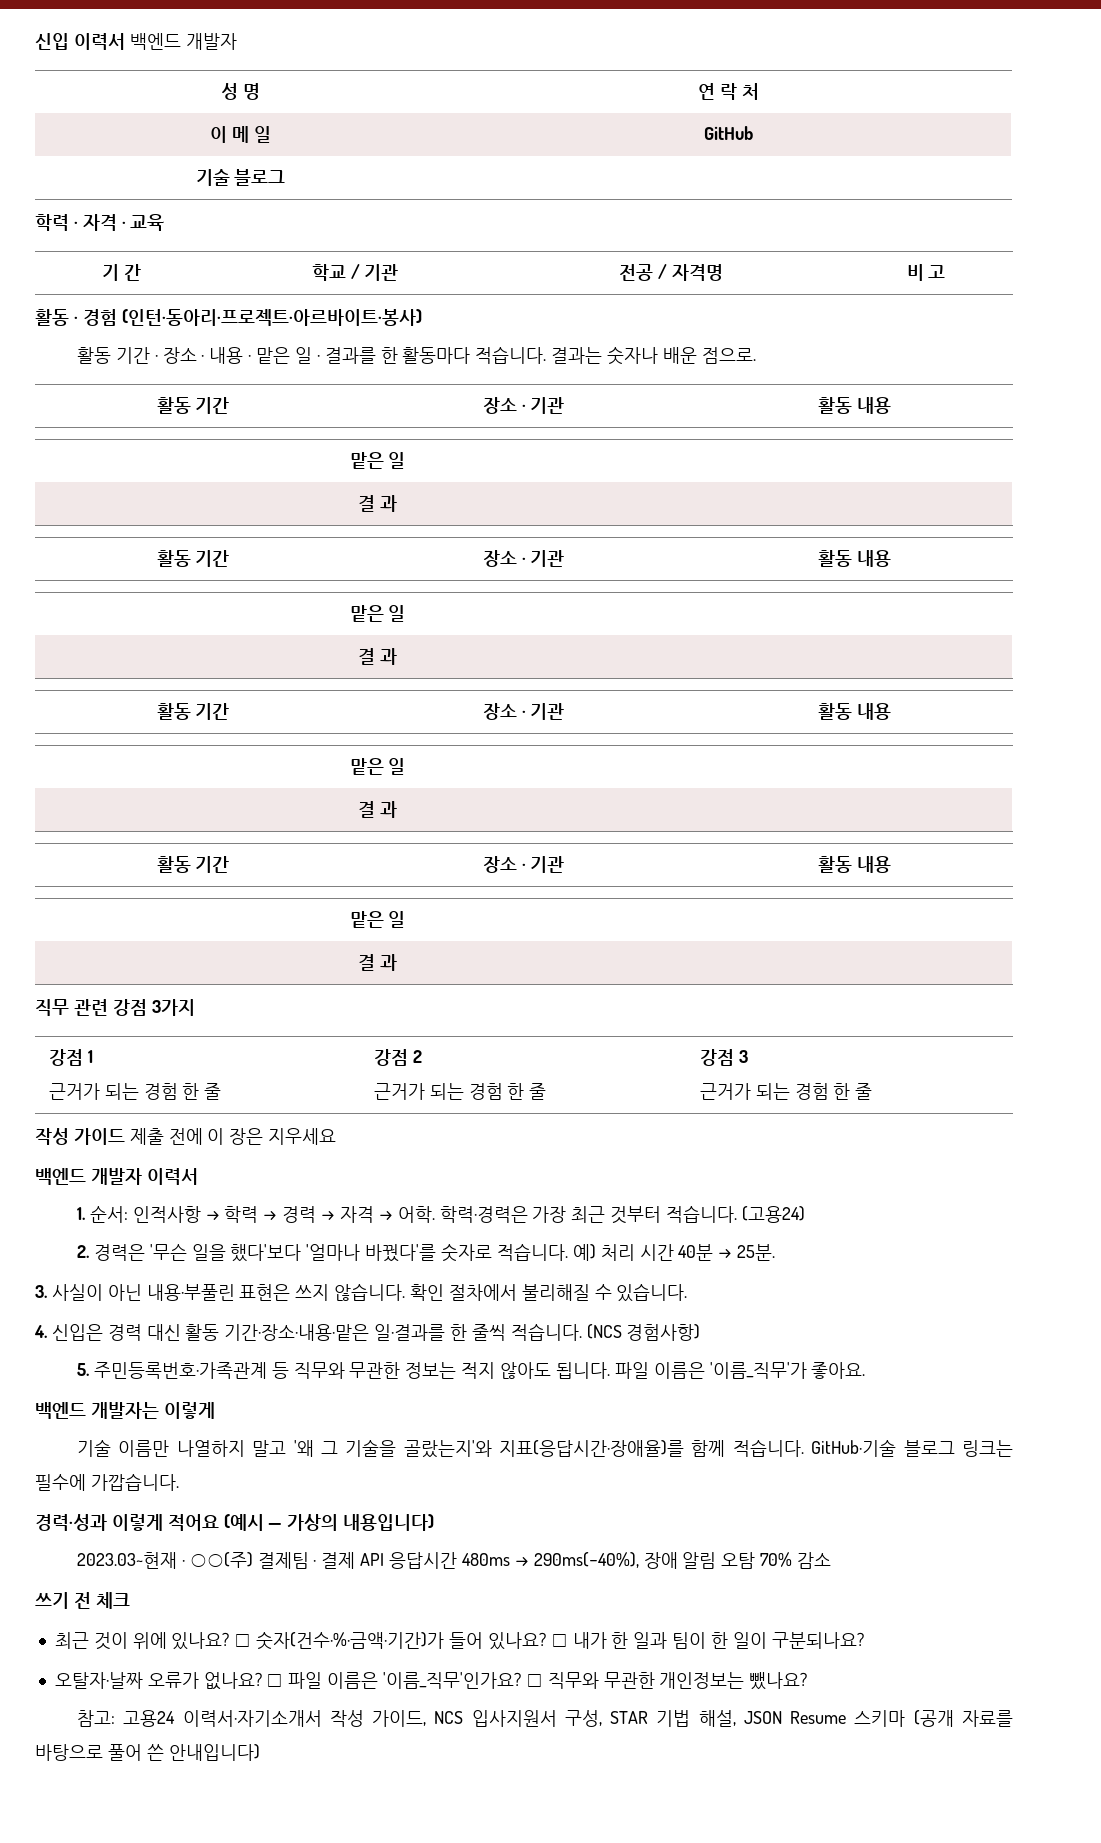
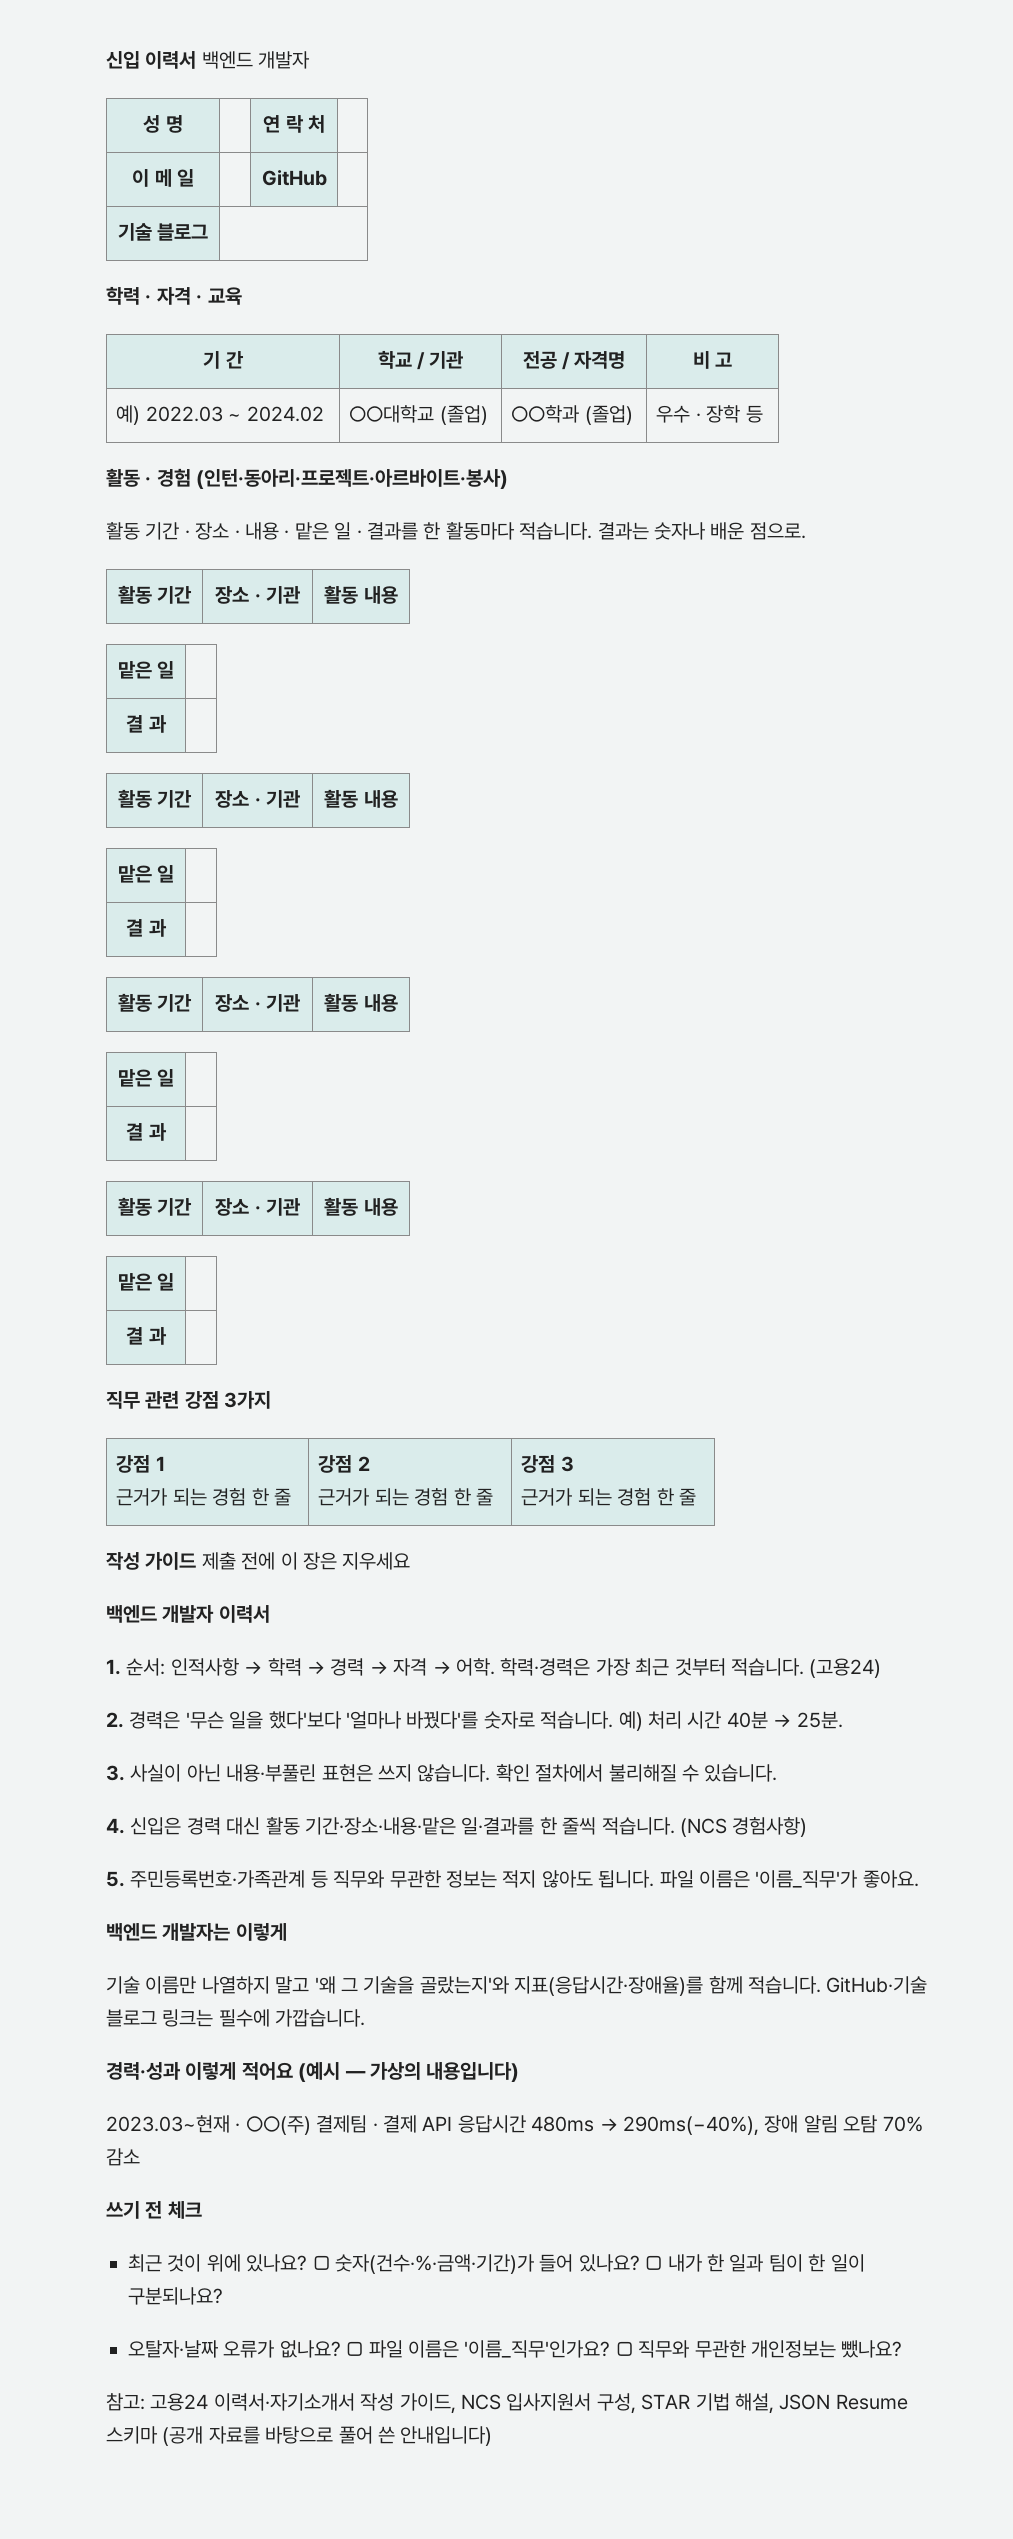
+ 예) 2022.03 ~ 2024.02 | ○○대학교 (졸업) | ○○학과 (졸업) | 우수 · 장학 등

